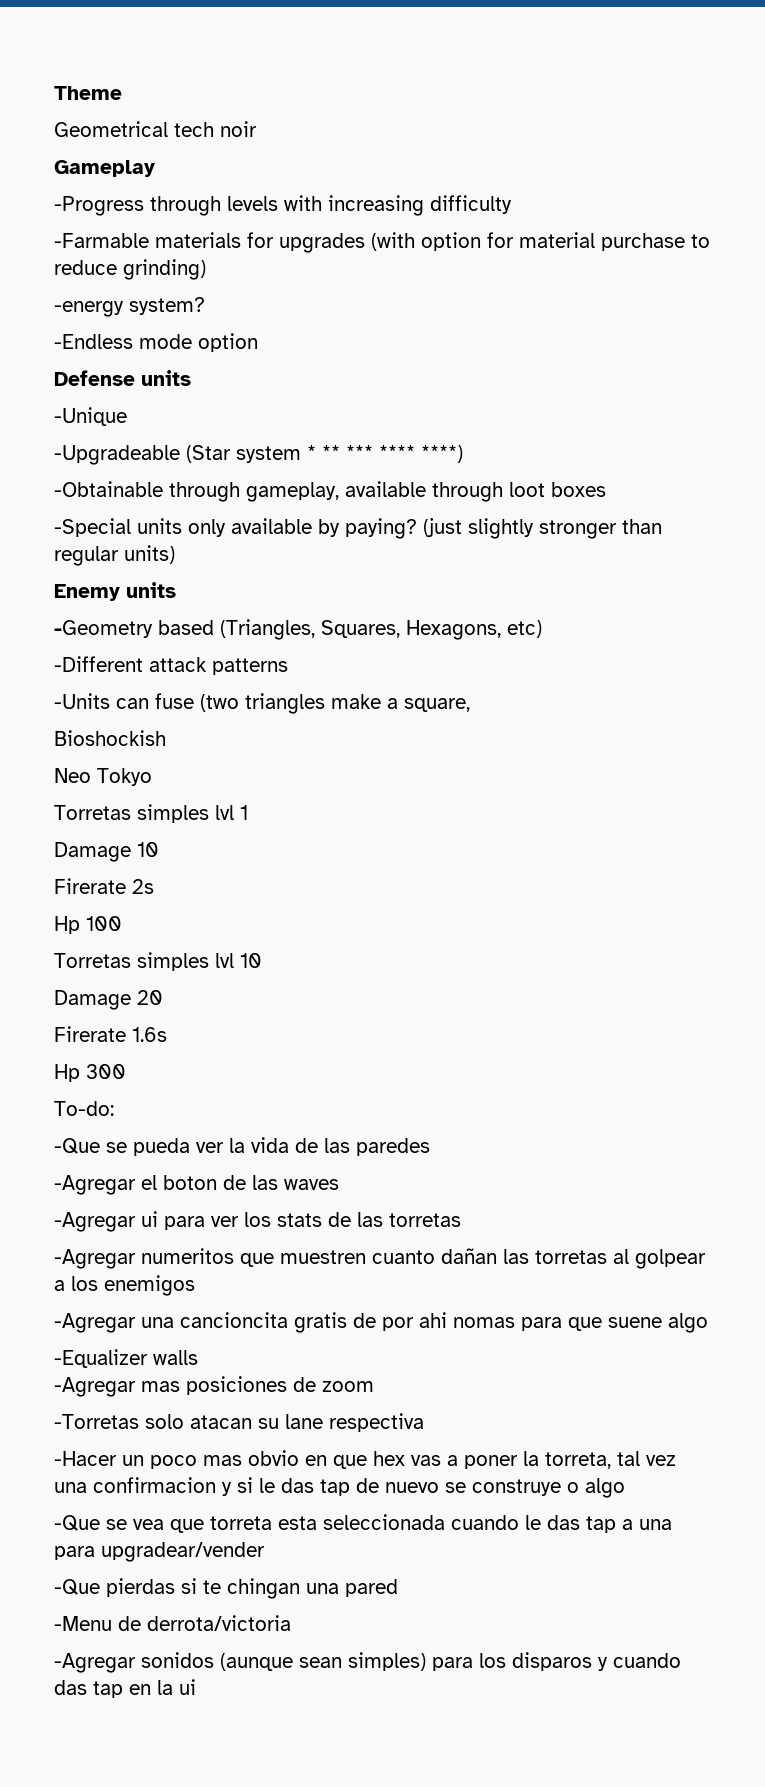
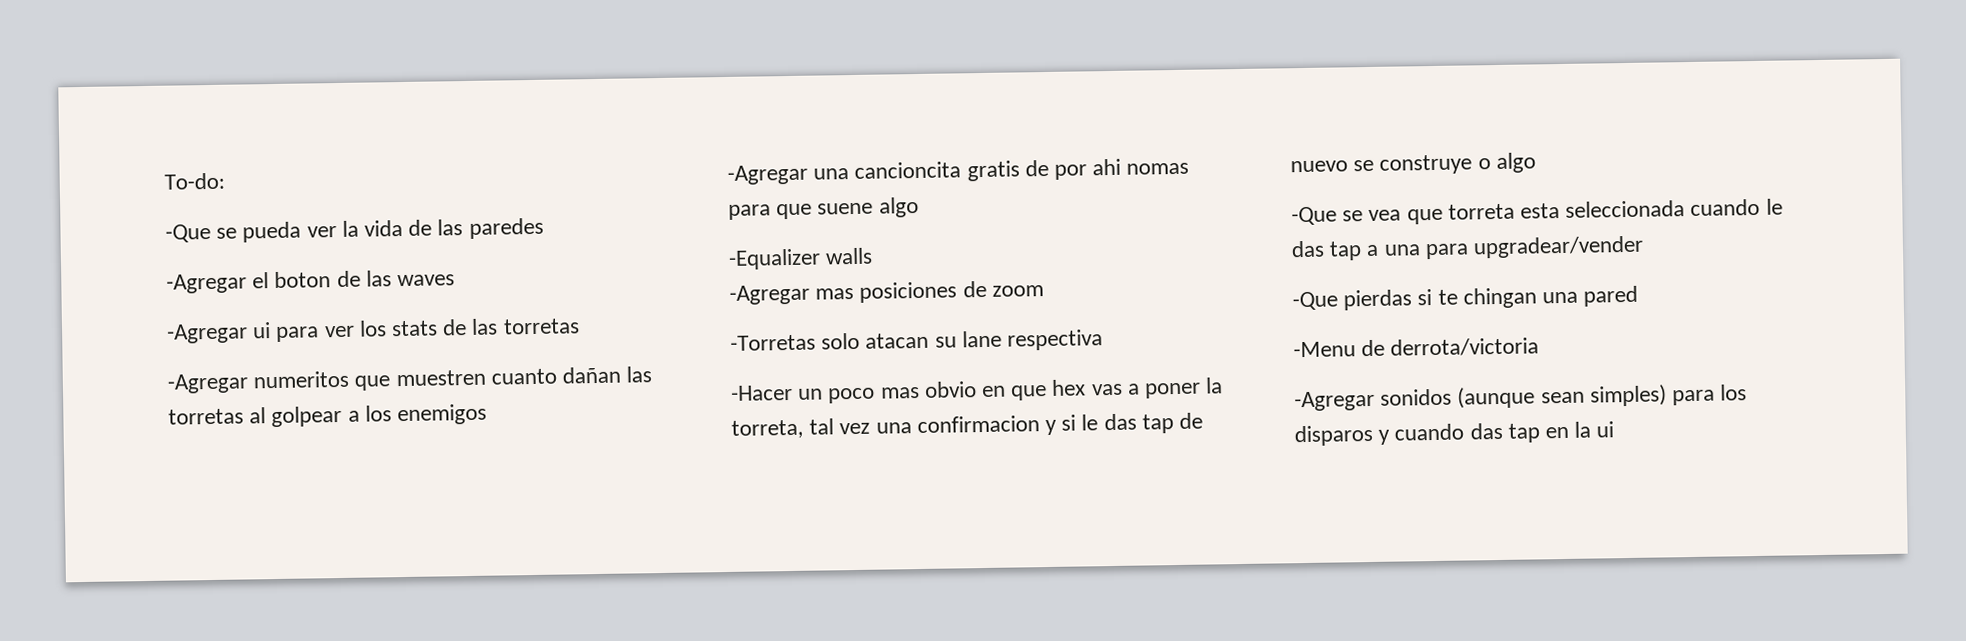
- Theme
- Geometrical tech noir
- Gameplay
- -Progress through levels with increasing difficulty
- -Farmable materials for upgrades (with option for material purchase to reduce grinding)
- -energy system?
- -Endless mode option
- Defense units
- -Unique
- -Upgradeable (Star system * ** *** **** ****)
- -Obtainable through gameplay, available through loot boxes
- -Special units only available by paying? (just slightly stronger than regular units)
- Enemy units
- -Geometry based (Triangles, Squares, Hexagons, etc)
- -Different attack patterns
- -Units can fuse (two triangles make a square,
- Bioshockish
- Neo Tokyo
- Torretas simples lvl 1
- Damage 10
- Firerate 2s
- Hp 100
- Torretas simples lvl 10
- Damage 20
- Firerate 1.6s
- Hp 300

